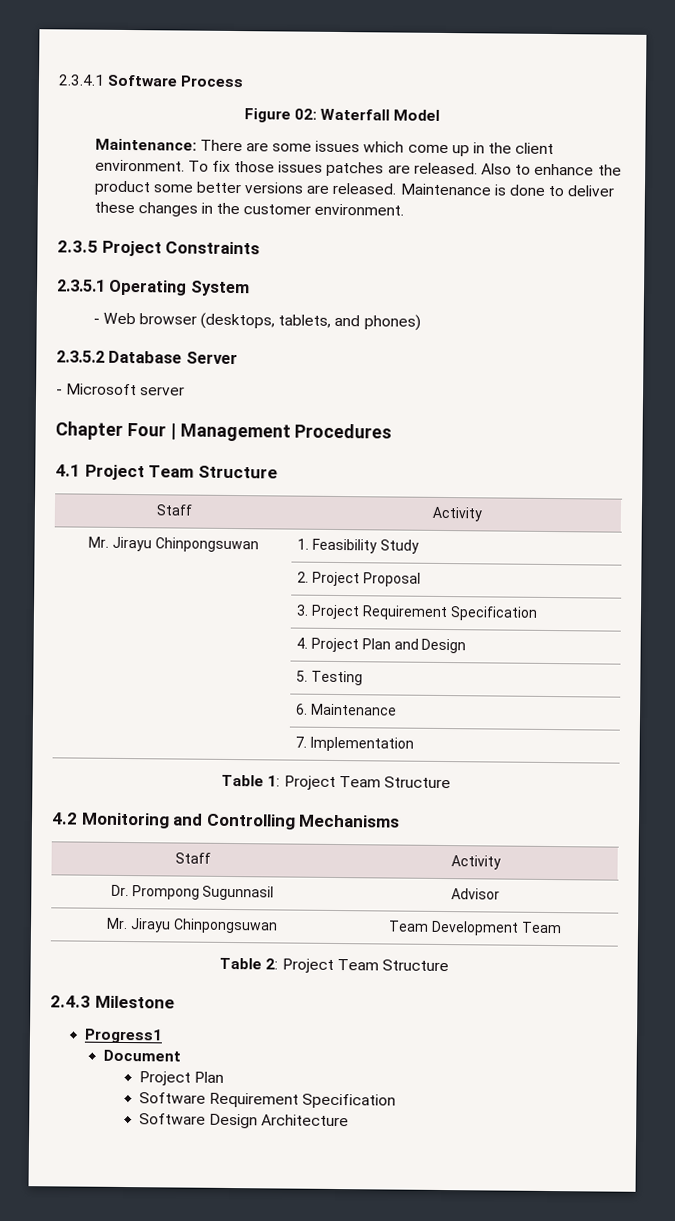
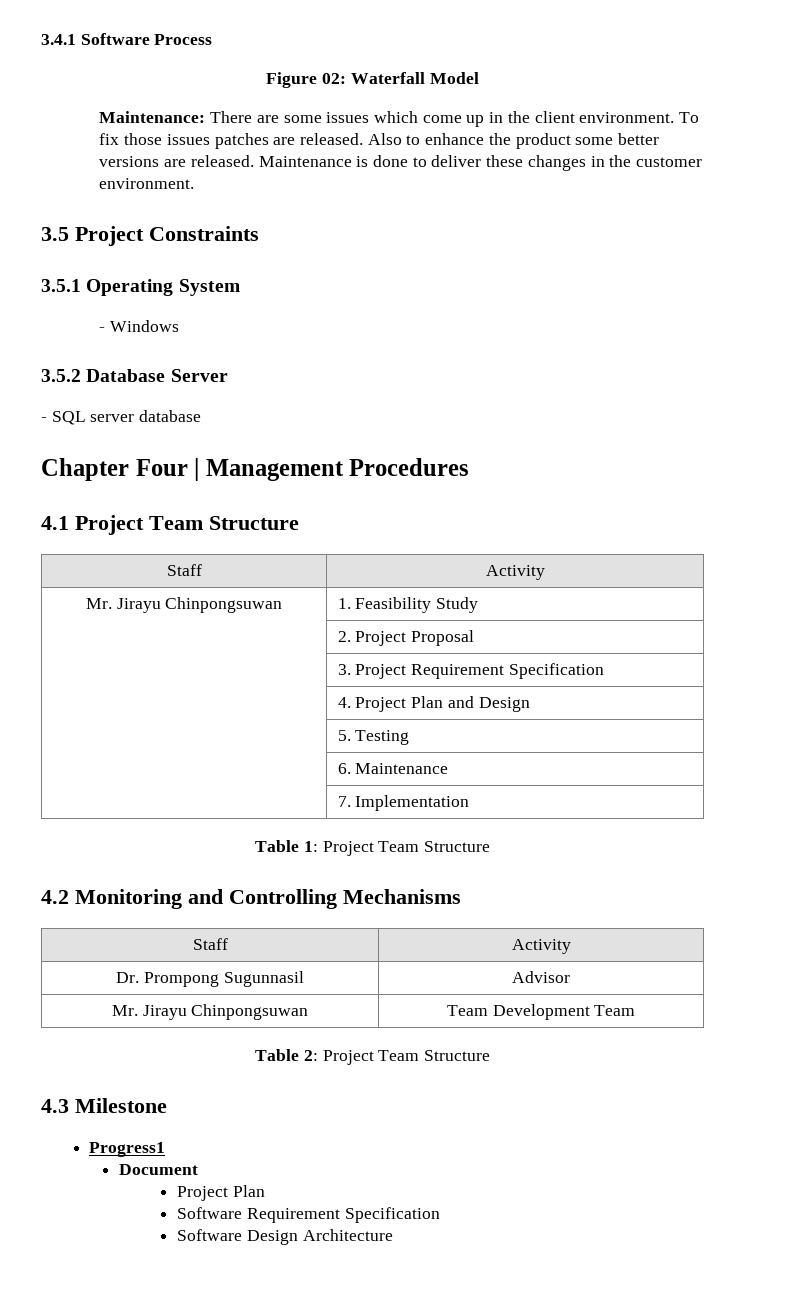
- 2.3.4.1 Software Process
+ 3.4.1 Software Process
- 2.3.5 Project Constraints
+ 3.5 Project Constraints
- 2.3.5.1 Operating System
+ 3.5.1 Operating System
- - Web browser (desktops, tablets, and phones)
- 2.3.5.2 Database Server
+ - Windows
+ 3.5.2 Database Server
- - Microsoft server
+ - SQL server database
- 2.4.3 Milestone
+ 4.3 Milestone

